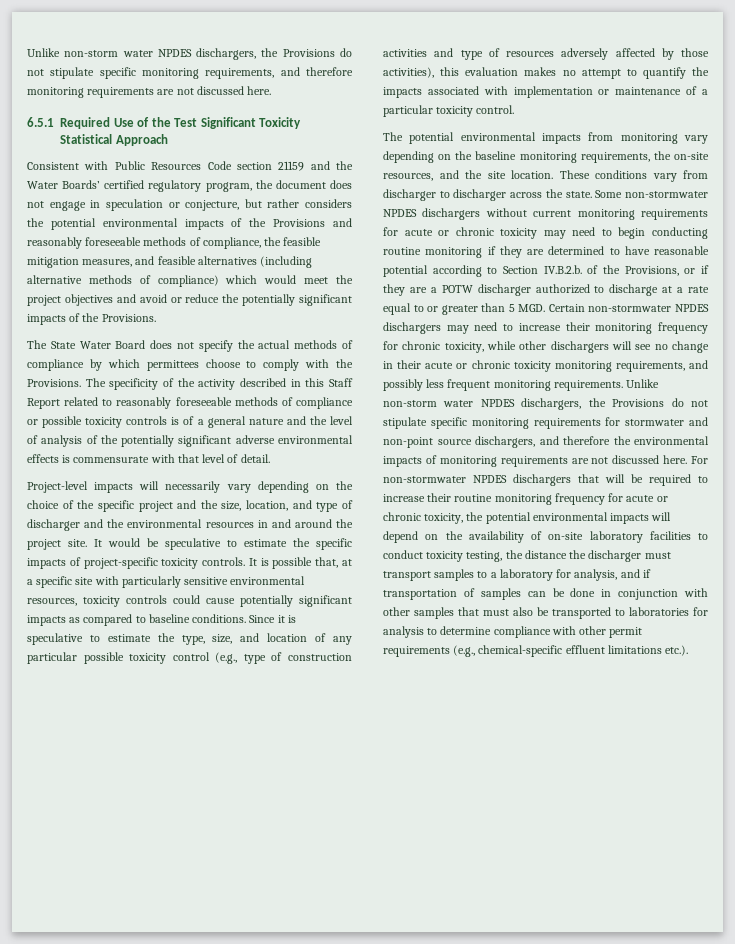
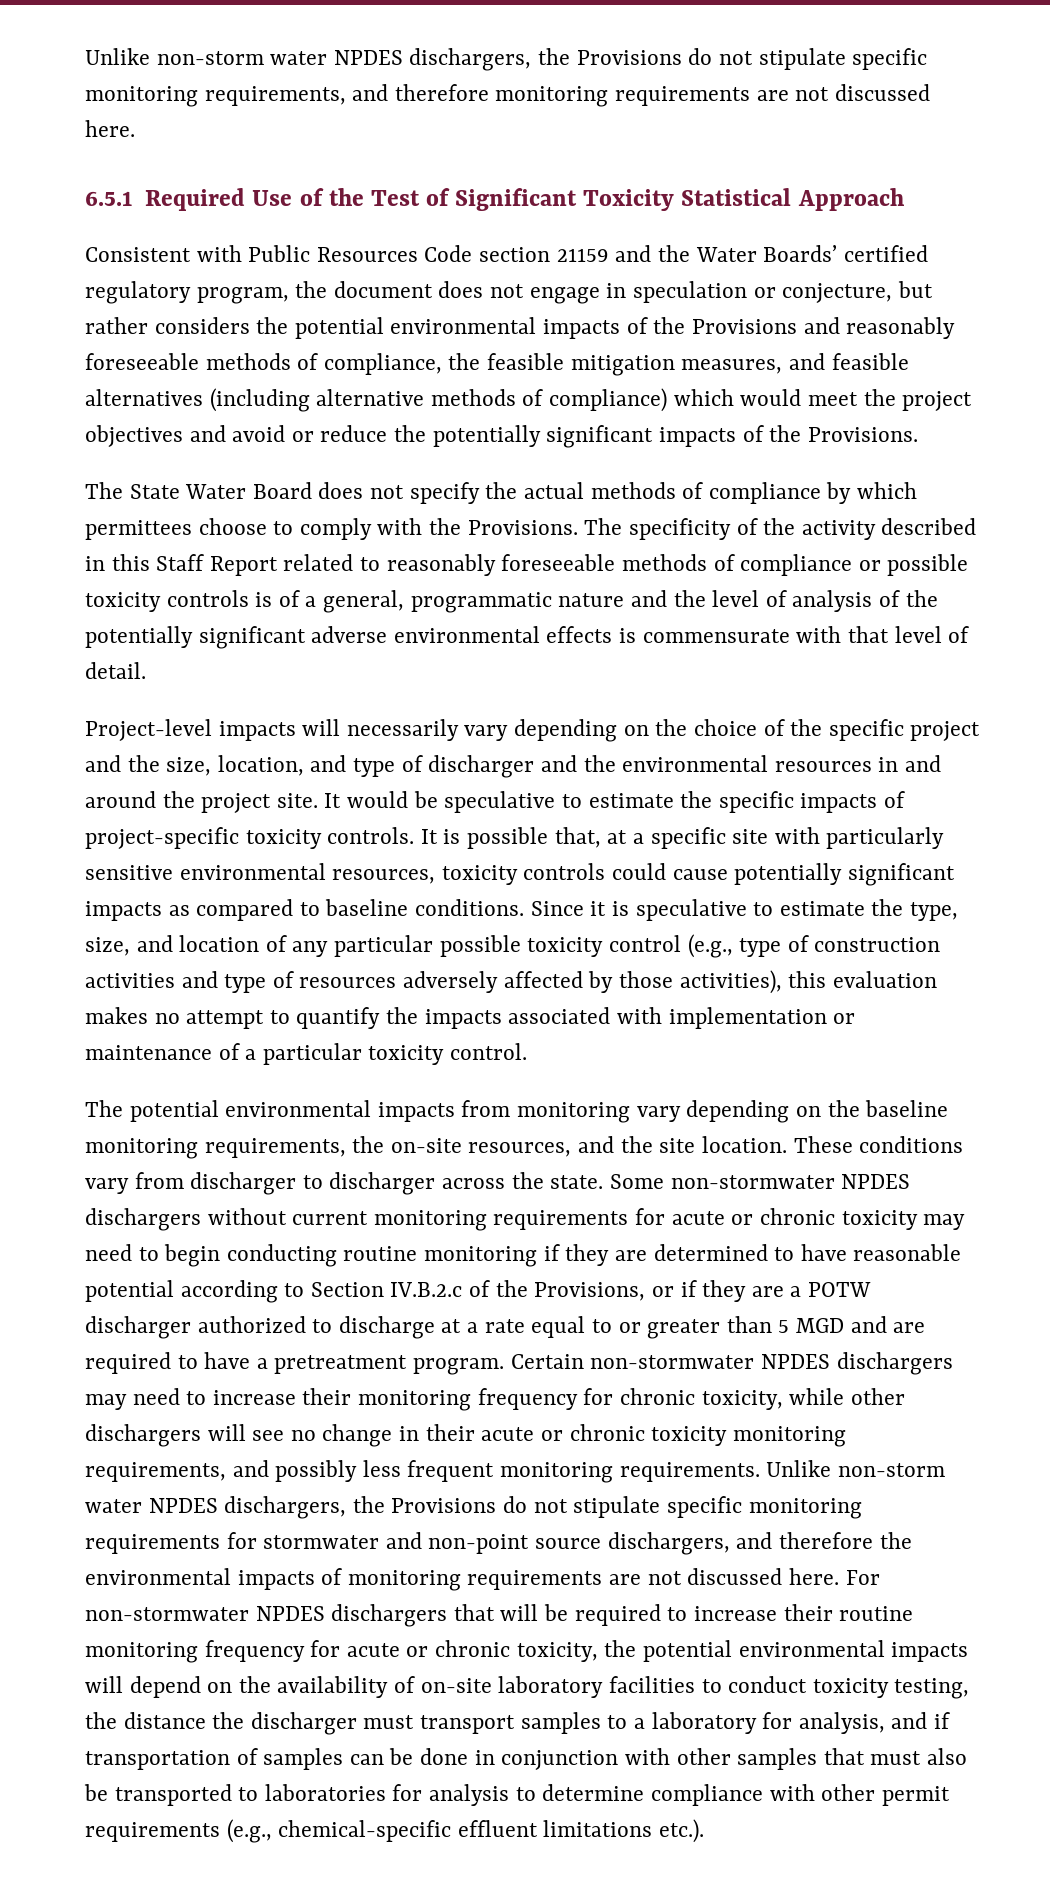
- 6.5.1 Required Use of the Test Significant Toxicity Statistical Approach
+ 6.5.1 Required Use of the Test of Significant Toxicity Statistical Approach
- The specificity of the activity described in this Staff Report related to reasonably foreseeable methods of compliance or possible toxicity controls is of a general nature and the level of analysis of the potentially significant adverse environmental effects is commensurate with that level of detail.
+ The specificity of the activity described in this Staff Report related to reasonably foreseeable methods of compliance or possible toxicity controls is of a general, programmatic nature and the level of analysis of the potentially significant adverse environmental effects is commensurate with that level of detail.
- Some non-stormwater NPDES dischargers without current monitoring requirements for acute or chronic toxicity may need to begin conducting routine monitoring if they are determined to have reasonable potential according to Section IV.B.2.b. of the Provisions, or if they are a POTW discharger authorized to discharge at a rate equal to or greater than 5 MGD. Certain non-stormwater NPDES dischargers may need to increase their monitoring frequency for chronic toxicity, while other dischargers will see no change in their acute or chronic toxicity monitoring requirements, and possibly less frequent monitoring requirements.
+ Some non-stormwater NPDES dischargers without current monitoring requirements for acute or chronic toxicity may need to begin conducting routine monitoring if they are determined to have reasonable potential according to Section IV.B.2.c of the Provisions, or if they are a POTW discharger authorized to discharge at a rate equal to or greater than 5 MGD and are required to have a pretreatment program. Certain non-stormwater NPDES dischargers may need to increase their monitoring frequency for chronic toxicity, while other dischargers will see no change in their acute or chronic toxicity monitoring requirements, and possibly less frequent monitoring requirements.

